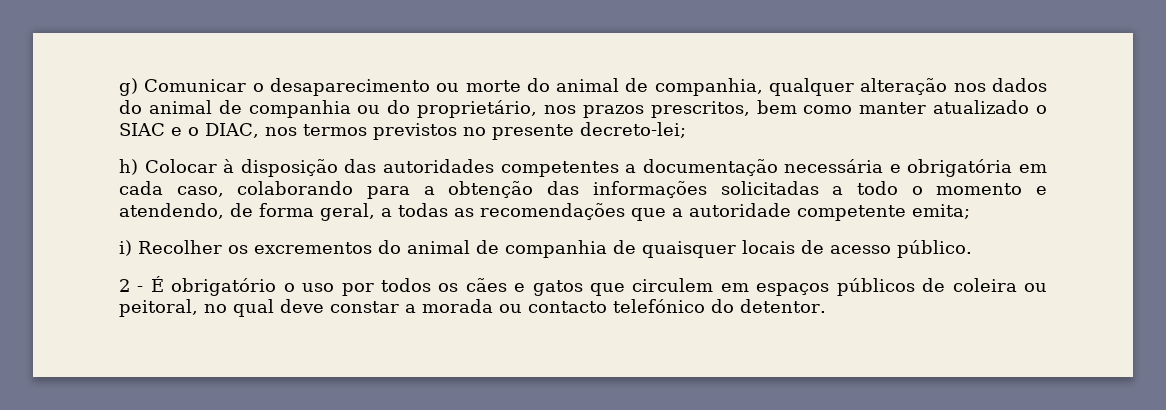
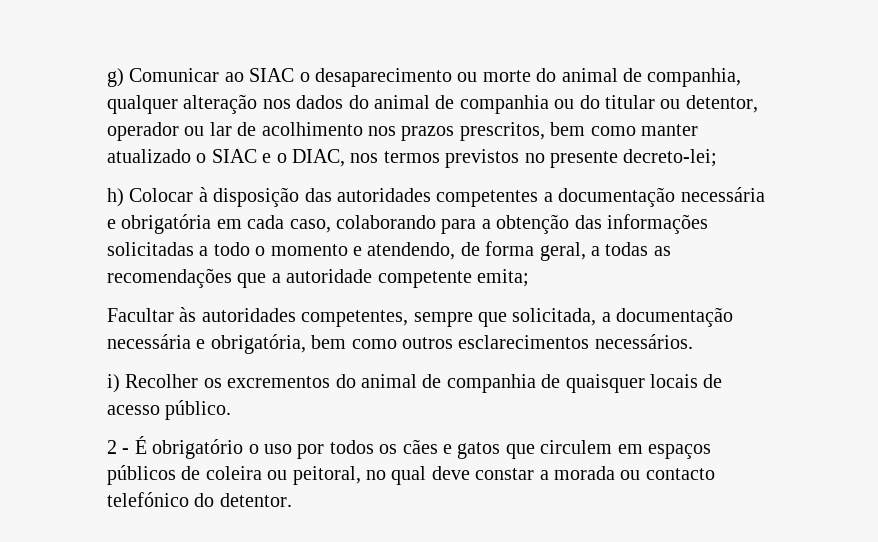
- g) Comunicar o desaparecimento ou morte do animal de companhia, qualquer alteração nos dados do animal de companhia ou do proprietário, nos prazos prescritos, bem como manter atualizado o SIAC e o DIAC, nos termos previstos no presente decreto-lei;
+ g) Comunicar ao SIAC o desaparecimento ou morte do animal de companhia, qualquer alteração nos dados do animal de companhia ou do titular ou detentor, operador ou lar de acolhimento nos prazos prescritos, bem como manter atualizado o SIAC e o DIAC, nos termos previstos no presente decreto-lei;
+ Facultar às autoridades competentes, sempre que solicitada, a documentação necessária e obrigatória, bem como outros esclarecimentos necessários.

